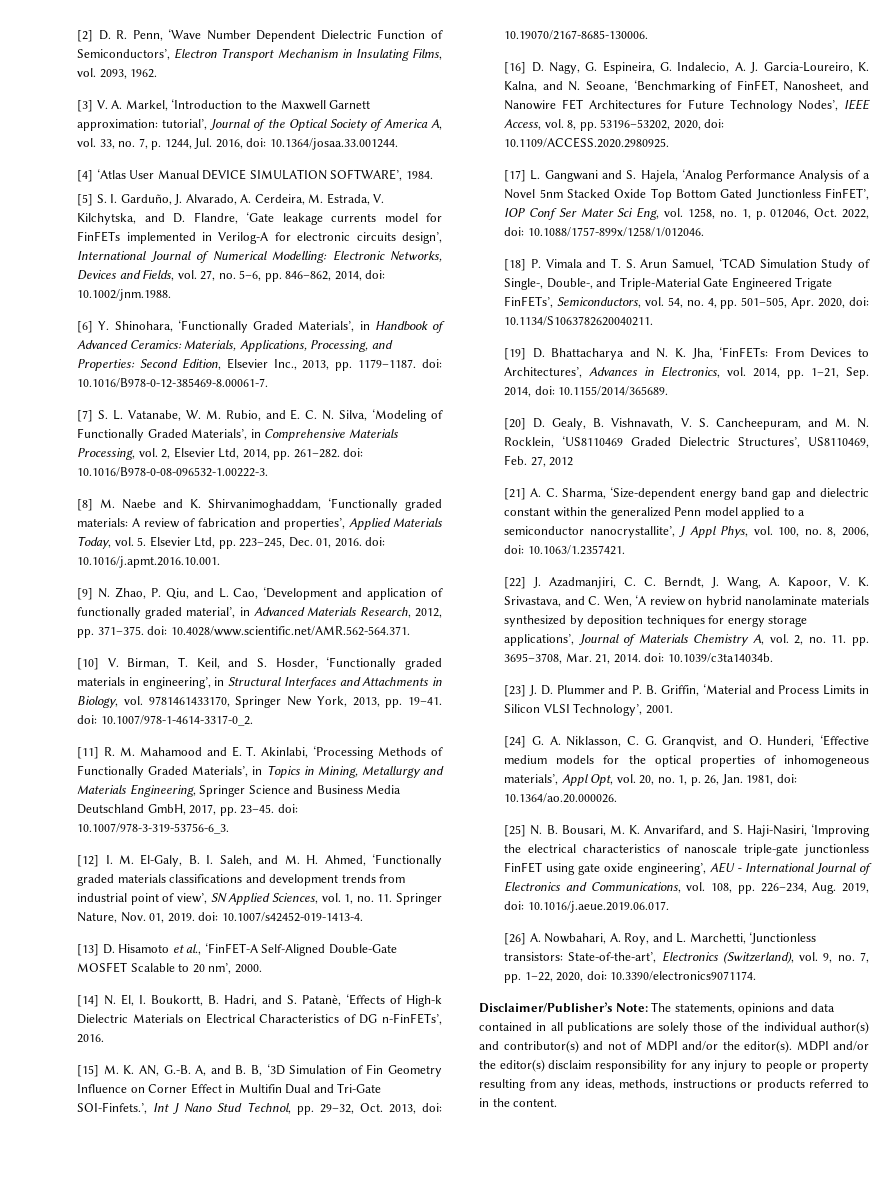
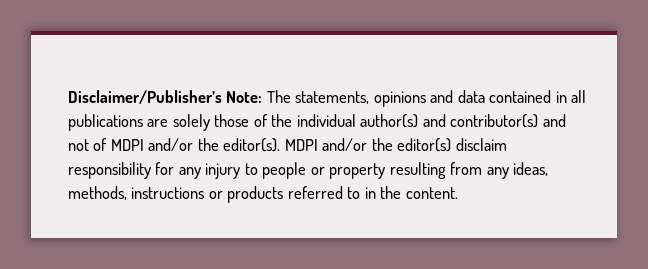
- [2] D. R. Penn, ‘Wave Number Dependent Dielectric Function of Semiconductors’, Electron Transport Mechanism in Insulating Films, vol. 2093, 1962.
- [3] V. A. Markel, ‘Introduction to the Maxwell Garnett approximation: tutorial’, Journal of the Optical Society of America A, vol. 33, no. 7, p. 1244, Jul. 2016, doi: 10.1364/josaa.33.001244.
- [4] ‘Atlas User Manual DEVICE SIMULATION SOFTWARE’, 1984.
- [5] S. I. Garduño, J. Alvarado, A. Cerdeira, M. Estrada, V. Kilchytska, and D. Flandre, ‘Gate leakage currents model for FinFETs implemented in Verilog-A for electronic circuits design’, International Journal of Numerical Modelling: Electronic Networks, Devices and Fields, vol. 27, no. 5–6, pp. 846–862, 2014, doi: 10.1002/jnm.1988.
- [6] Y. Shinohara, ‘Functionally Graded Materials’, in Handbook of Advanced Ceramics: Materials, Applications, Processing, and Properties: Second Edition, Elsevier Inc., 2013, pp. 1179–1187. doi: 10.1016/B978-0-12-385469-8.00061-7.
- [7] S. L. Vatanabe, W. M. Rubio, and E. C. N. Silva, ‘Modeling of Functionally Graded Materials’, in Comprehensive Materials Processing, vol. 2, Elsevier Ltd, 2014, pp. 261–282. doi: 10.1016/B978-0-08-096532-1.00222-3.
- [8] M. Naebe and K. Shirvanimoghaddam, ‘Functionally graded materials: A review of fabrication and properties’, Applied Materials Today, vol. 5. Elsevier Ltd, pp. 223–245, Dec. 01, 2016. doi: 10.1016/j.apmt.2016.10.001.
- [9] N. Zhao, P. Qiu, and L. Cao, ‘Development and application of functionally graded material’, in Advanced Materials Research, 2012, pp. 371–375. doi: 10.4028/www.scientific.net/AMR.562-564.371.
- [10] V. Birman, T. Keil, and S. Hosder, ‘Functionally graded materials in engineering’, in Structural Interfaces and Attachments in Biology, vol. 9781461433170, Springer New York, 2013, pp. 19–41. doi: 10.1007/978-1-4614-3317-0_2.
- [11] R. M. Mahamood and E. T. Akinlabi, ‘Processing Methods of Functionally Graded Materials’, in Topics in Mining, Metallurgy and Materials Engineering, Springer Science and Business Media Deutschland GmbH, 2017, pp. 23–45. doi: 10.1007/978-3-319-53756-6_3.
- [12] I. M. El-Galy, B. I. Saleh, and M. H. Ahmed, ‘Functionally graded materials classifications and development trends from industrial point of view’, SN Applied Sciences, vol. 1, no. 11. Springer Nature, Nov. 01, 2019. doi: 10.1007/s42452-019-1413-4.
- [13] D. Hisamoto et al., ‘FinFET-A Self-Aligned Double-Gate MOSFET Scalable to 20 nm’, 2000.
- [14] N. El, I. Boukortt, B. Hadri, and S. Patanè, ‘Effects of High-k Dielectric Materials on Electrical Characteristics of DG n-FinFETs’, 2016.
- [15] M. K. AN, G.-B. A, and B. B, ‘3D Simulation of Fin Geometry Influence on Corner Effect in Multifin Dual and Tri-Gate SOI-Finfets.’, Int J Nano Stud Technol, pp. 29–32, Oct. 2013, doi: 10.19070/2167-8685-130006.
- [16] D. Nagy, G. Espineira, G. Indalecio, A. J. Garcia-Loureiro, K. Kalna, and N. Seoane, ‘Benchmarking of FinFET, Nanosheet, and Nanowire FET Architectures for Future Technology Nodes’, IEEE Access, vol. 8, pp. 53196–53202, 2020, doi: 10.1109/ACCESS.2020.2980925.
- [17] L. Gangwani and S. Hajela, ‘Analog Performance Analysis of a Novel 5nm Stacked Oxide Top Bottom Gated Junctionless FinFET’, IOP Conf Ser Mater Sci Eng, vol. 1258, no. 1, p. 012046, Oct. 2022, doi: 10.1088/1757-899x/1258/1/012046.
- [18] P. Vimala and T. S. Arun Samuel, ‘TCAD Simulation Study of Single-, Double-, and Triple-Material Gate Engineered Trigate FinFETs’, Semiconductors, vol. 54, no. 4, pp. 501–505, Apr. 2020, doi: 10.1134/S1063782620040211.
- [19] D. Bhattacharya and N. K. Jha, ‘FinFETs: From Devices to Architectures’, Advances in Electronics, vol. 2014, pp. 1–21, Sep. 2014, doi: 10.1155/2014/365689.
- [20] D. Gealy, B. Vishnavath, V. S. Cancheepuram, and M. N. Rocklein, ‘US8110469 Graded Dielectric Structures’, US8110469, Feb. 27, 2012
- [21] A. C. Sharma, ‘Size-dependent energy band gap and dielectric constant within the generalized Penn model applied to a semiconductor nanocrystallite’, J Appl Phys, vol. 100, no. 8, 2006, doi: 10.1063/1.2357421.
- [22] J. Azadmanjiri, C. C. Berndt, J. Wang, A. Kapoor, V. K. Srivastava, and C. Wen, ‘A review on hybrid nanolaminate materials synthesized by deposition techniques for energy storage applications’, Journal of Materials Chemistry A, vol. 2, no. 11. pp. 3695–3708, Mar. 21, 2014. doi: 10.1039/c3ta14034b.
- [23] J. D. Plummer and P. B. Griffin, ‘Material and Process Limits in Silicon VLSI Technology’, 2001.
- [24] G. A. Niklasson, C. G. Granqvist, and O. Hunderi, ‘Effective medium models for the optical properties of inhomogeneous materials’, Appl Opt, vol. 20, no. 1, p. 26, Jan. 1981, doi: 10.1364/ao.20.000026.
- [25] N. B. Bousari, M. K. Anvarifard, and S. Haji-Nasiri, ‘Improving the electrical characteristics of nanoscale triple-gate junctionless FinFET using gate oxide engineering’, AEU - International Journal of Electronics and Communications, vol. 108, pp. 226–234, Aug. 2019, doi: 10.1016/j.aeue.2019.06.017.
- [26] A. Nowbahari, A. Roy, and L. Marchetti, ‘Junctionless transistors: State-of-the-art’, Electronics (Switzerland), vol. 9, no. 7, pp. 1–22, 2020, doi: 10.3390/electronics9071174.

